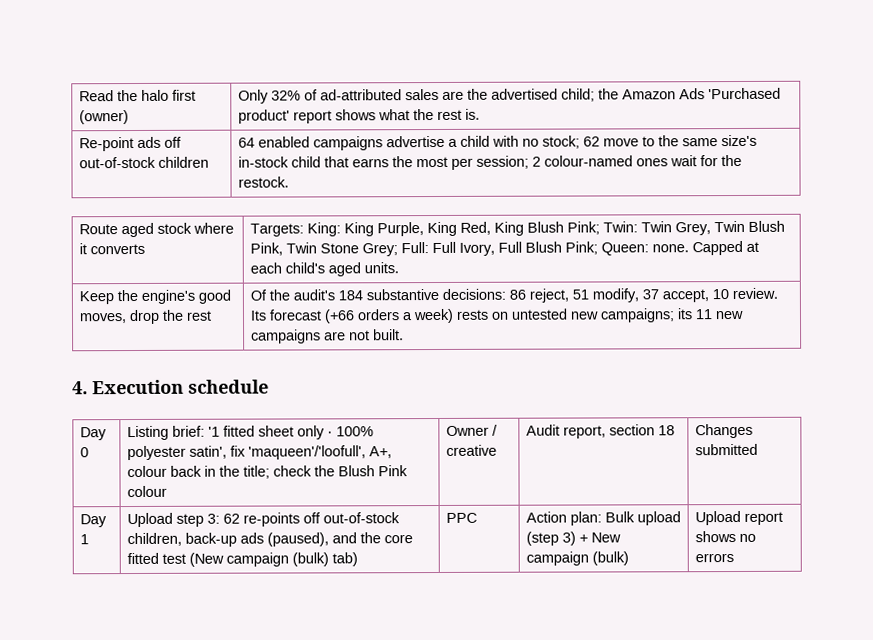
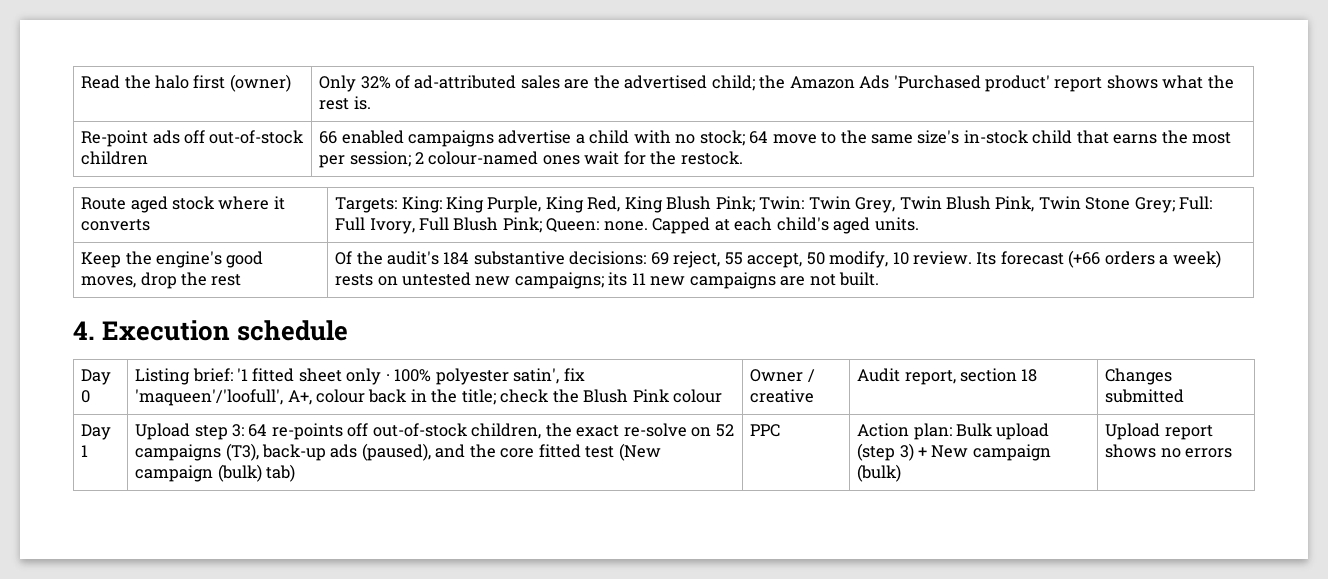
- Re-point ads off out-of-stock children | 64 enabled campaigns advertise a child with no stock; 62 move to the same size's in-stock child that earns the most per session; 2 colour-named ones wait for the restock.
+ Re-point ads off out-of-stock children | 66 enabled campaigns advertise a child with no stock; 64 move to the same size's in-stock child that earns the most per session; 2 colour-named ones wait for the restock.
- Keep the engine's good moves, drop the rest | Of the audit's 184 substantive decisions: 86 reject, 51 modify, 37 accept, 10 review. Its forecast (+66 orders a week) rests on untested new campaigns; its 11 new campaigns are not built.
+ Keep the engine's good moves, drop the rest | Of the audit's 184 substantive decisions: 69 reject, 55 accept, 50 modify, 10 review. Its forecast (+66 orders a week) rests on untested new campaigns; its 11 new campaigns are not built.
- Upload step 3: 62 re-points off out-of-stock children, back-up ads (paused), and the core fitted test (New campaign (bulk) tab)
+ Upload step 3: 64 re-points off out-of-stock children, the exact re-solve on 52 campaigns (T3), back-up ads (paused), and the core fitted test (New campaign (bulk) tab)

